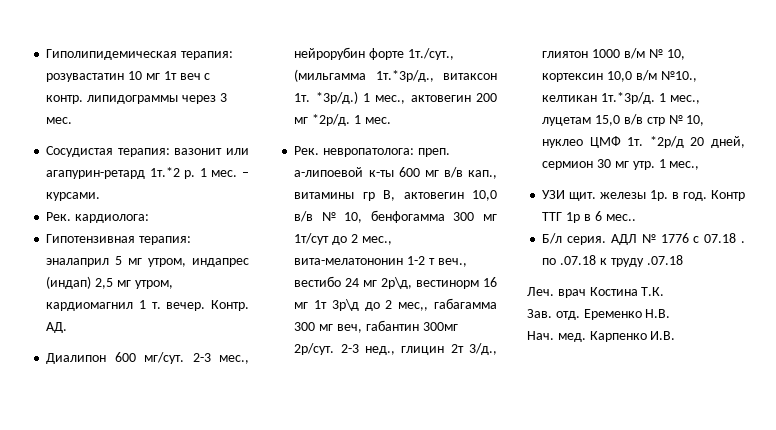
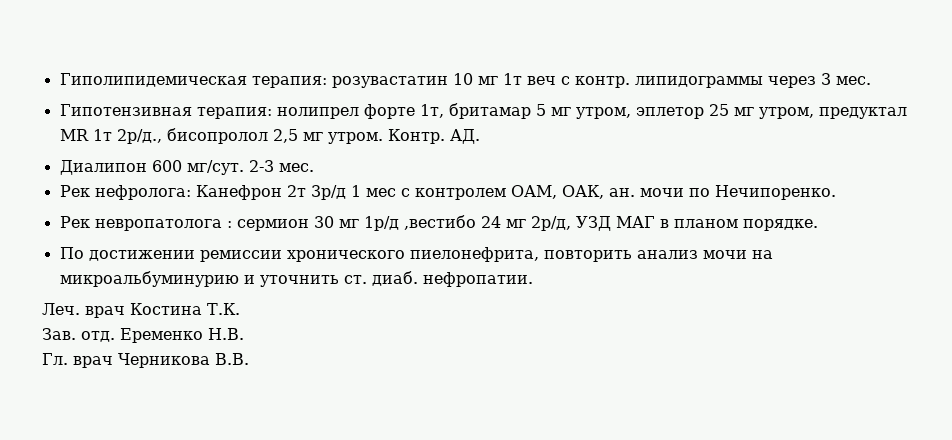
- Сосудистая терапия: вазонит или агапурин-ретард 1т.*2 р. 1 мес. – курсами.
- Рек. кардиолога:
- Гипотензивная терапия: эналаприл 5 мг утром, индапрес (индап) 2,5 мг утром, кардиомагнил 1 т. вечер.
+ Гипотензивная терапия: нолипрел форте 1т, бритамар 5 мг утром, эплетор 25 мг утром, предуктал MR 1т 2р/д., бисопролол 2,5 мг утром.
- 2-3 мес., нейрорубин форте 1т./сут., (мильгамма 1т.*3р/д., витаксон 1т. *3р/д.) 1 мес., актовегин 200 мг *2р/д. 1 мес.
- Рек. невропатолога: преп. а-липоевой к-ты 600 мг в/в кап., витамины гр В, актовегин 10,0 в/в № 10, бенфогамма 300 мг 1т/сут до 2 мес., вита-мелатононин 1-2 т веч., вестибо 24 мг 2р\д, вестинорм 16 мг 1т 3р\д до 2 мес,, габагамма 300 мг веч, габантин 300мг 2р/сут. 2-3 нед., глицин 2т 3/д., глиятон 1000 в/м № 10, кортексин 10,0 в/м №10., келтикан 1т.*3р/д. 1 мес., луцетам 15,0 в/в стр № 10, нуклео ЦМФ 1т. *2р/д 20 дней, сермион 30 мг утр. 1 мес.,
- УЗИ щит. железы 1р. в год. Контр ТТГ 1р в 6 мес..
- Б/л серия. АДЛ № 1776 с 07.18 . по .07.18 к труду .07.18
+ 2-3 мес.
+ Рек нефролога: Канефрон 2т 3р/д 1 мес с контролем ОАМ, ОАК, ан. мочи по Нечипоренко.
+ Рек невропатолога : сермион 30 мг 1р/д ,вестибо 24 мг 2р/д, УЗД МАГ в планом порядке.
+ По достижении ремиссии хронического пиелонефрита, повторить анализ мочи на микроальбуминурию и уточнить ст. диаб. нефропатии.
- Нач. мед. Карпенко И.В.
+ Гл. врач Черникова В.В.

